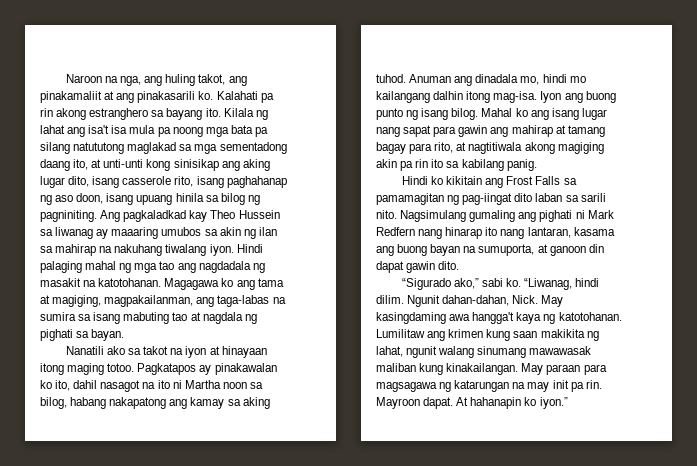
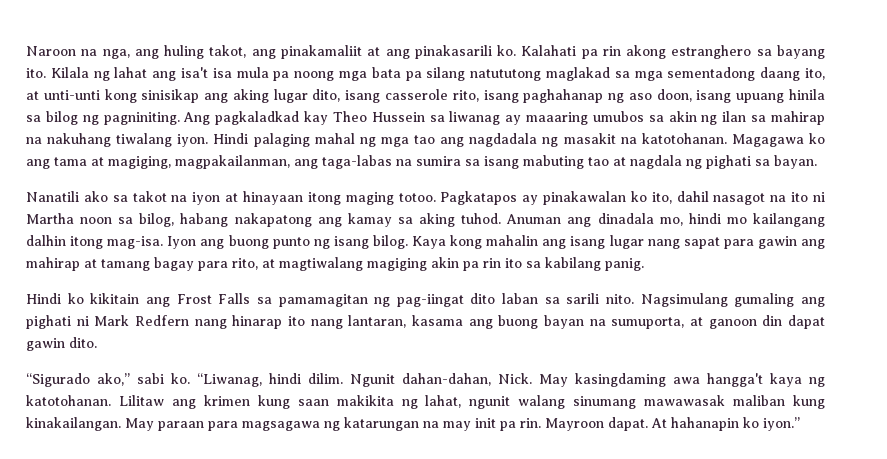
- Mahal ko ang isang lugar nang sapat para gawin ang mahirap at tamang bagay para rito, at nagtitiwala akong magiging akin pa rin ito sa kabilang panig.
+ Kaya kong mahalin ang isang lugar nang sapat para gawin ang mahirap at tamang bagay para rito, at magtiwalang magiging akin pa rin ito sa kabilang panig.
- Lumilitaw ang krimen kung saan makikita ng lahat, ngunit walang sinumang mawawasak maliban kung kinakailangan.
+ Lilitaw ang krimen kung saan makikita ng lahat, ngunit walang sinumang mawawasak maliban kung kinakailangan.

